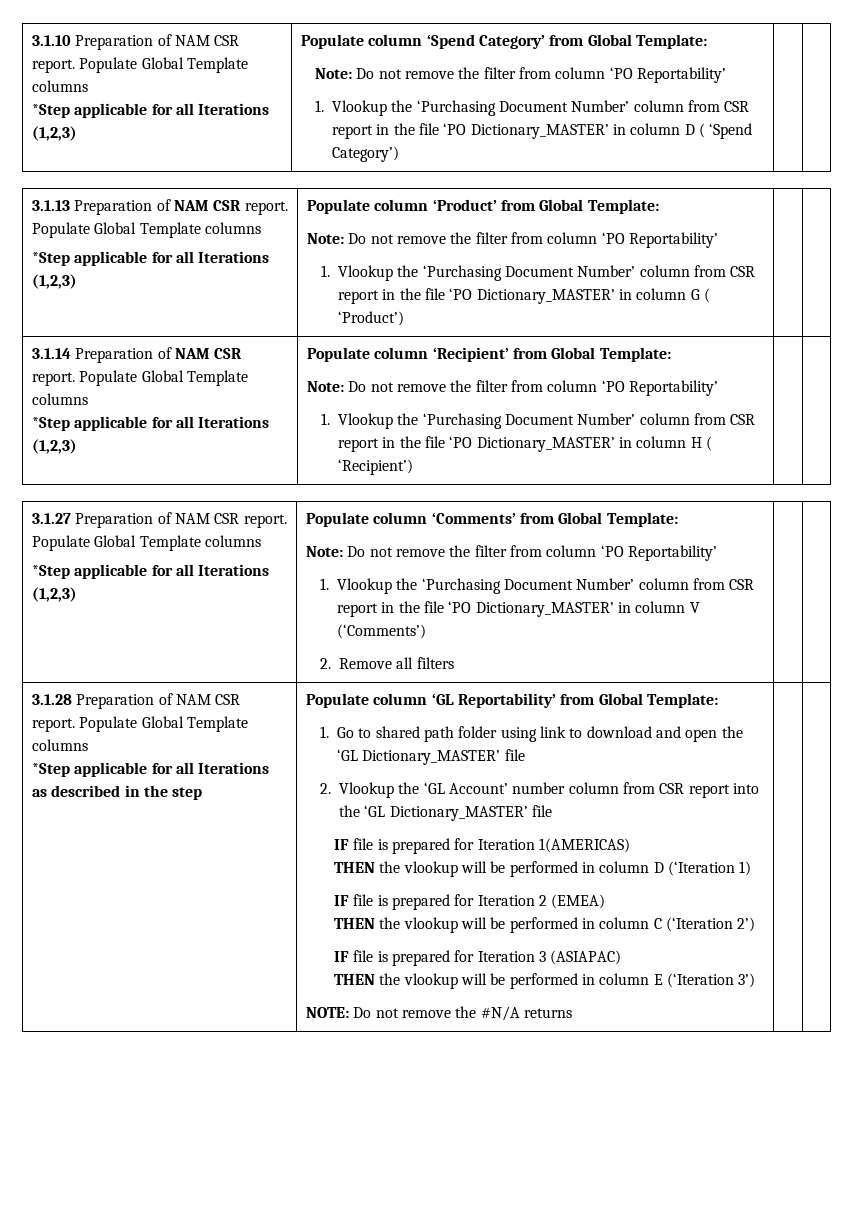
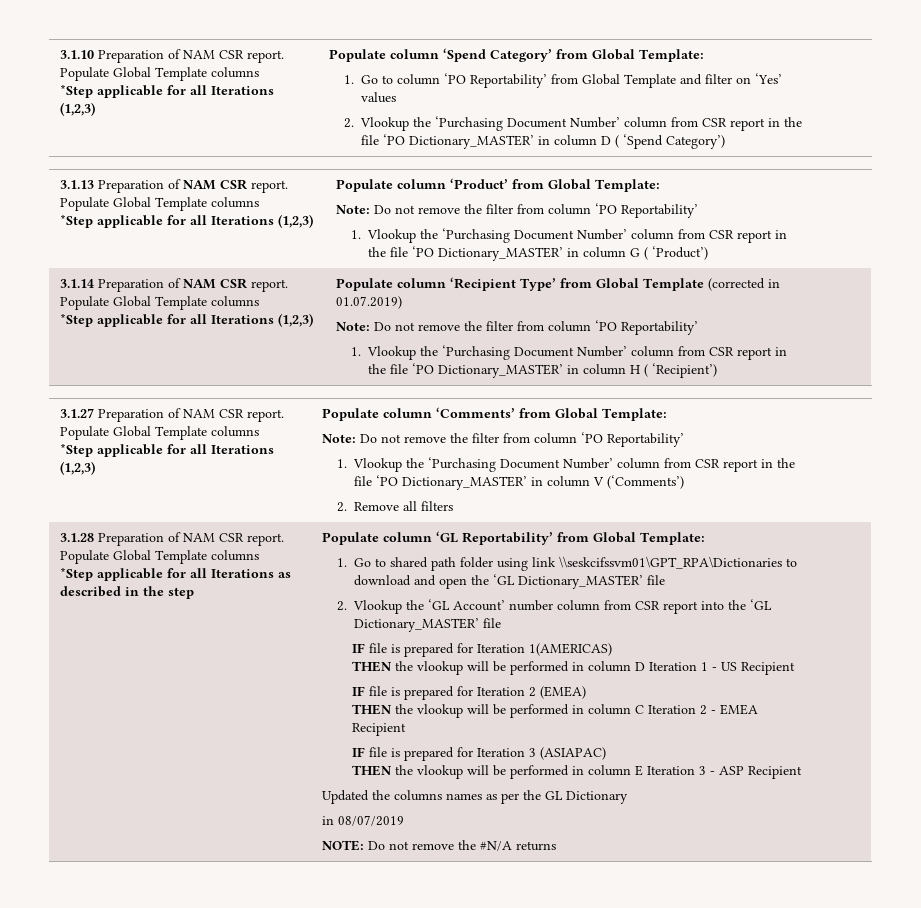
  Populate column ‘Spend Category’ from Global Template:
- Note: Do not remove the filter from column ‘PO Reportability’
- 1. Vlookup the ‘Purchasing Document Number’ column from CSR report in the file ‘PO Dictionary_MASTER’ in column D ( ‘Spend Category’)
+ 1. Go to column ‘PO Reportability’ from Global Template and filter on ‘Yes’ values
+ 2. Vlookup the ‘Purchasing Document Number’ column from CSR report in the file ‘PO Dictionary_MASTER’ in column D ( ‘Spend Category’)
- Populate column ‘Recipient’ from Global Template:
+ Populate column ‘Recipient Type’ from Global Template (corrected in 01.07.2019)
- 1. Go to shared path folder using link to download and open the ‘GL Dictionary_MASTER’ file
+ 1. Go to shared path folder using link \\seskcifssvm01\GPT_RPA\Dictionaries to download and open the ‘GL Dictionary_MASTER’ file
- THEN the vlookup will be performed in column D (‘Iteration 1)
+ THEN the vlookup will be performed in column D Iteration 1 - US Recipient
- THEN the vlookup will be performed in column C (‘Iteration 2’)
+ THEN the vlookup will be performed in column C Iteration 2 - EMEA Recipient
- THEN the vlookup will be performed in column E (‘Iteration 3’)
+ THEN the vlookup will be performed in column E Iteration 3 - ASP Recipient
+ Updated the columns names as per the GL Dictionary
+ in 08/07/2019

